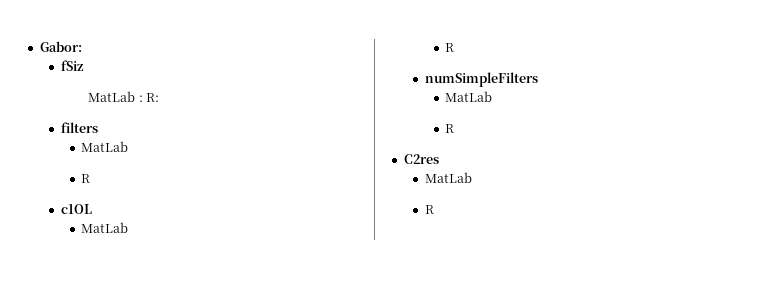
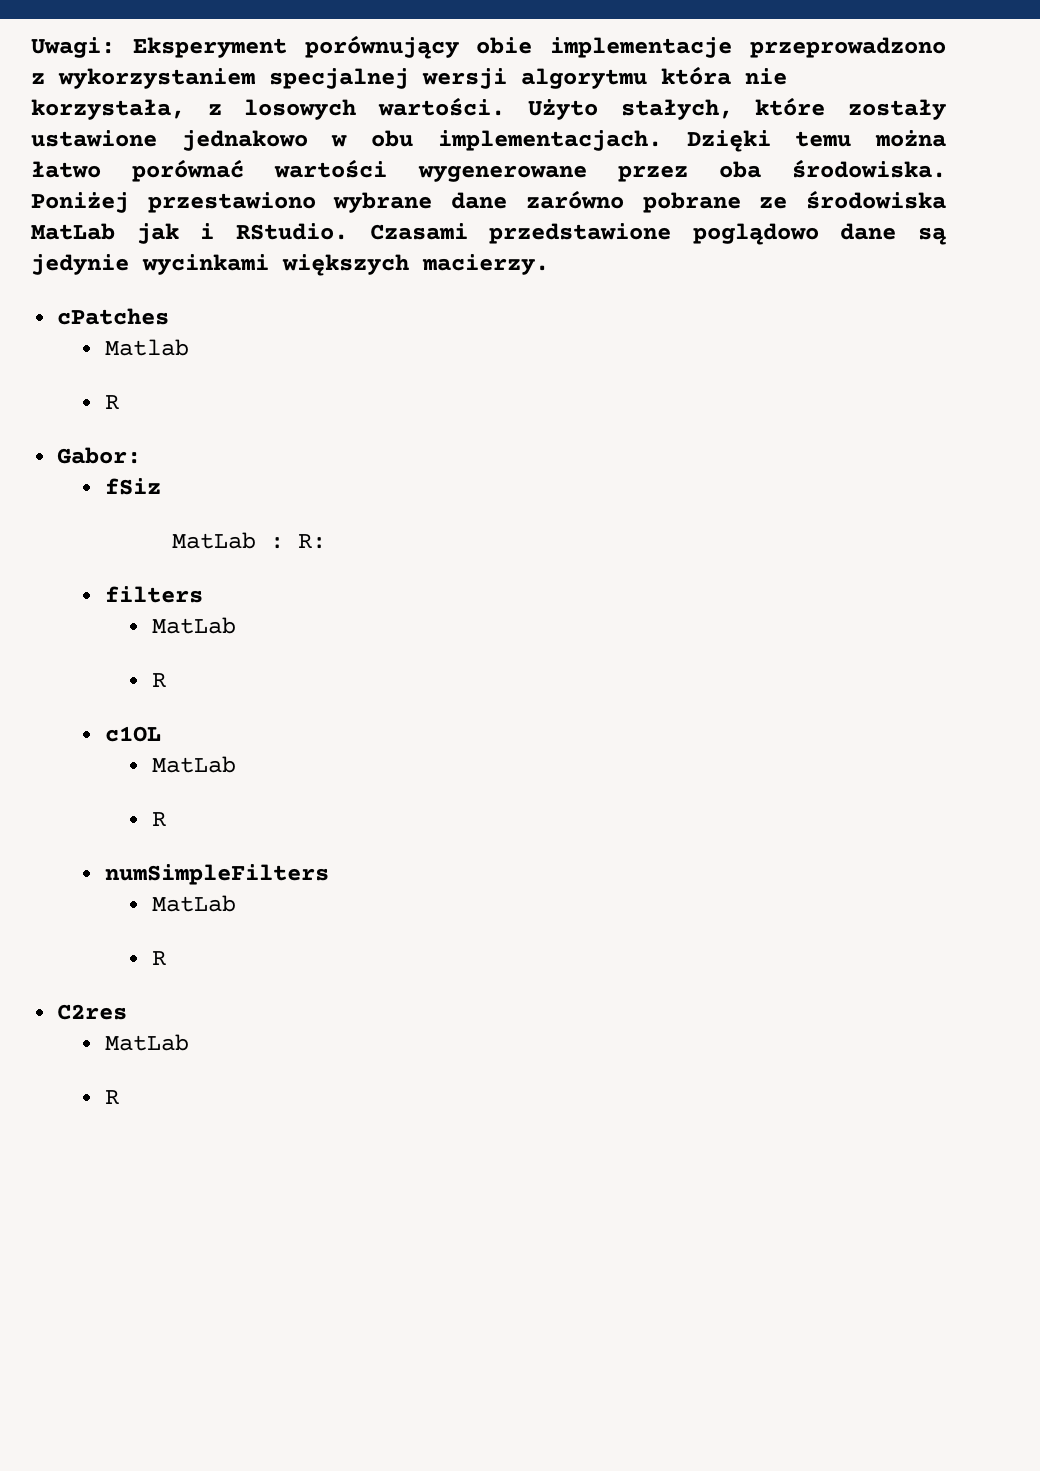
+ Uwagi: Eksperyment porównujący obie implementacje przeprowadzono z wykorzystaniem specjalnej wersji algorytmu która nie korzystała, z losowych wartości. Użyto stałych, które zostały ustawione jednakowo w obu implementacjach. Dzięki temu można łatwo porównać wartości wygenerowane przez oba środowiska. Poniżej przestawiono wybrane dane zarówno pobrane ze środowiska MatLab jak i RStudio. Czasami przedstawione poglądowo dane są jedynie wycinkami większych macierzy.
+ cPatches
+ Matlab
+ R

